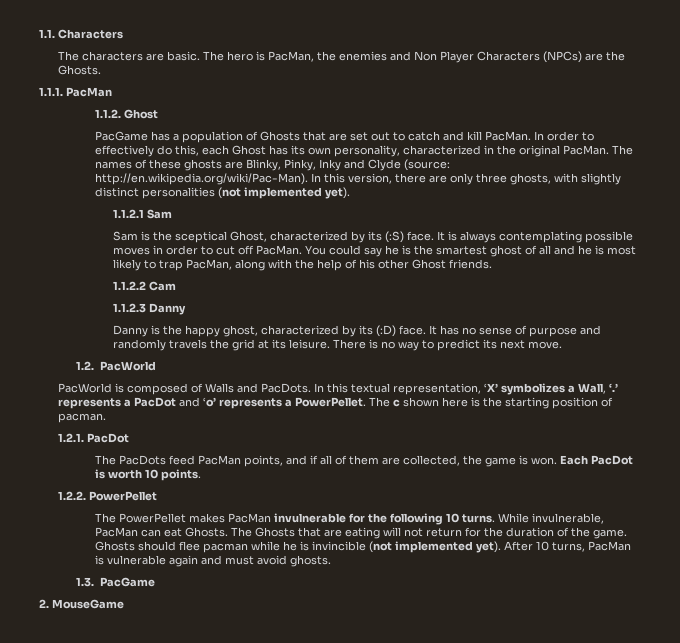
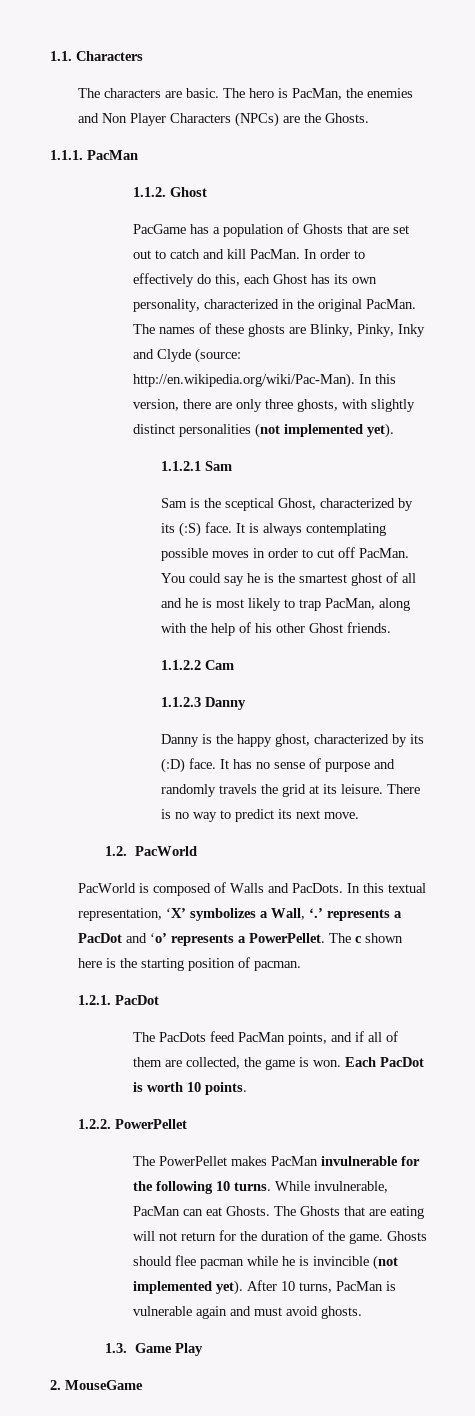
- 1.3. PacGame
+ 1.3. Game Play

